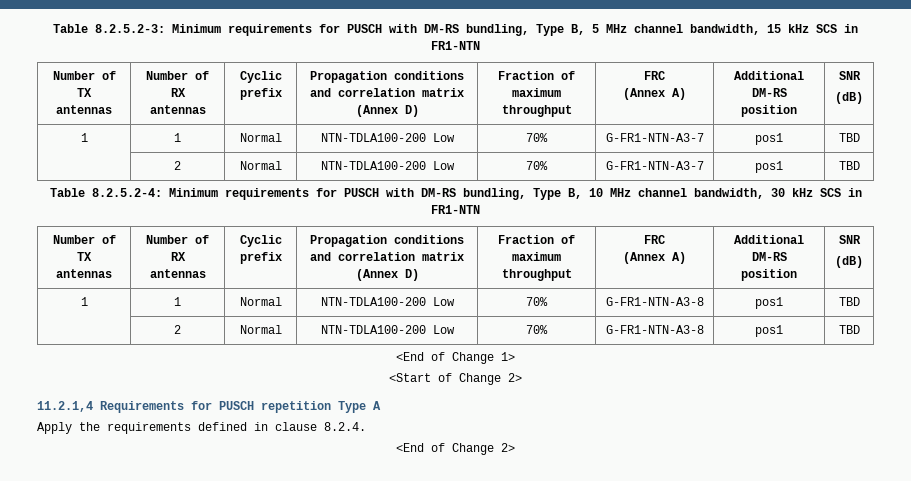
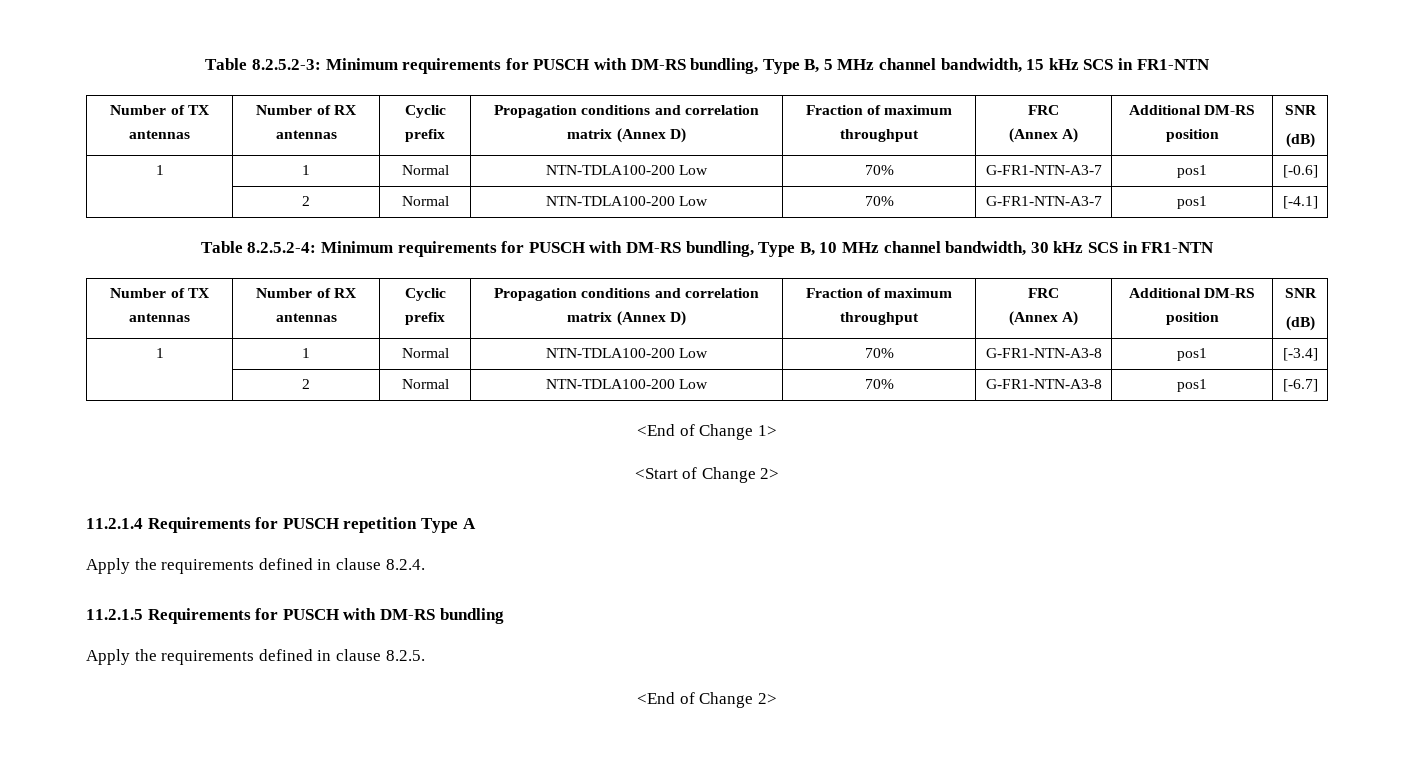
- 1 | 1 | Normal | NTN-TDLA100-200 Low | 70% | G-FR1-NTN-A3-7 | pos1 | TBD
+ 1 | 1 | Normal | NTN-TDLA100-200 Low | 70% | G-FR1-NTN-A3-7 | pos1 | [-0.6]
- | 2 | Normal | NTN-TDLA100-200 Low | 70% | G-FR1-NTN-A3-7 | pos1 | TBD
+ | 2 | Normal | NTN-TDLA100-200 Low | 70% | G-FR1-NTN-A3-7 | pos1 | [-4.1]
- 1 | 1 | Normal | NTN-TDLA100-200 Low | 70% | G-FR1-NTN-A3-8 | pos1 | TBD
+ 1 | 1 | Normal | NTN-TDLA100-200 Low | 70% | G-FR1-NTN-A3-8 | pos1 | [-3.4]
- | 2 | Normal | NTN-TDLA100-200 Low | 70% | G-FR1-NTN-A3-8 | pos1 | TBD
+ | 2 | Normal | NTN-TDLA100-200 Low | 70% | G-FR1-NTN-A3-8 | pos1 | [-6.7]
- 11.2.1,4 Requirements for PUSCH repetition Type A
+ 11.2.1.4 Requirements for PUSCH repetition Type A
+ 11.2.1.5 Requirements for PUSCH with DM-RS bundling
+ Apply the requirements defined in clause 8.2.5.

